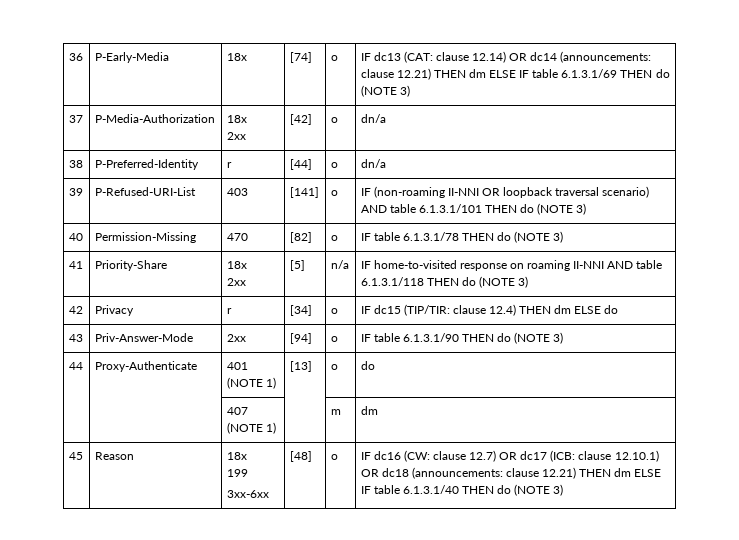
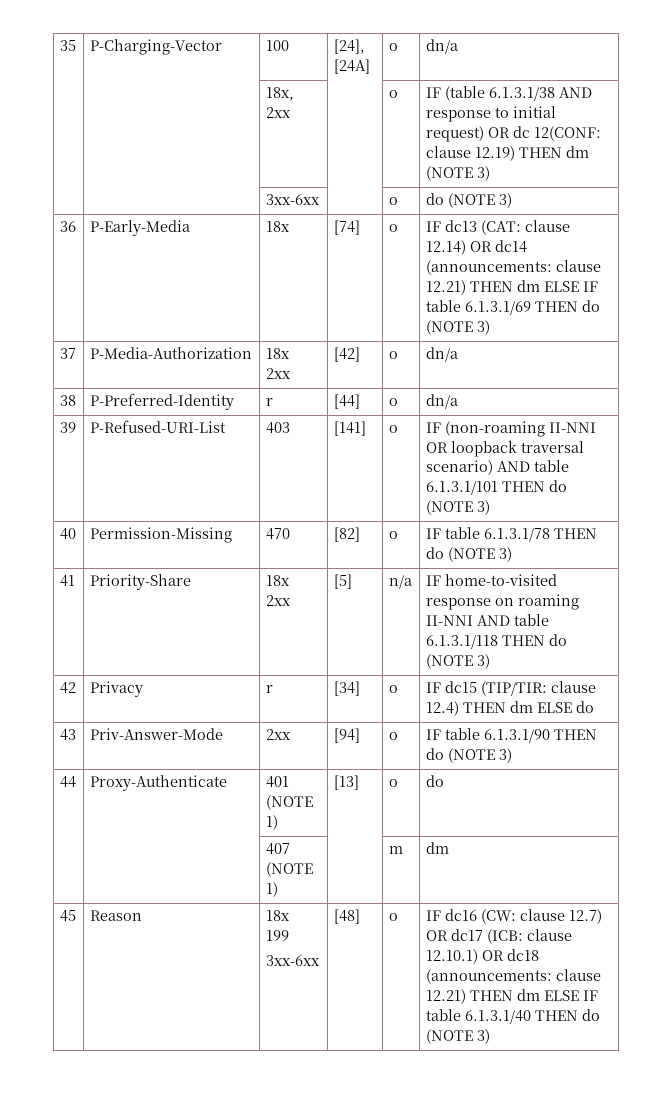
+ 35 | P-Charging-Vector | 100 | [24], [24A] | o | dn/a
+ | | 18x, 2xx | | o | IF (table 6.1.3.1/38 AND response to initial request) OR dc 12(CONF: clause 12.19) THEN dm (NOTE 3)
+ | | 3xx-6xx | | o | do (NOTE 3)

